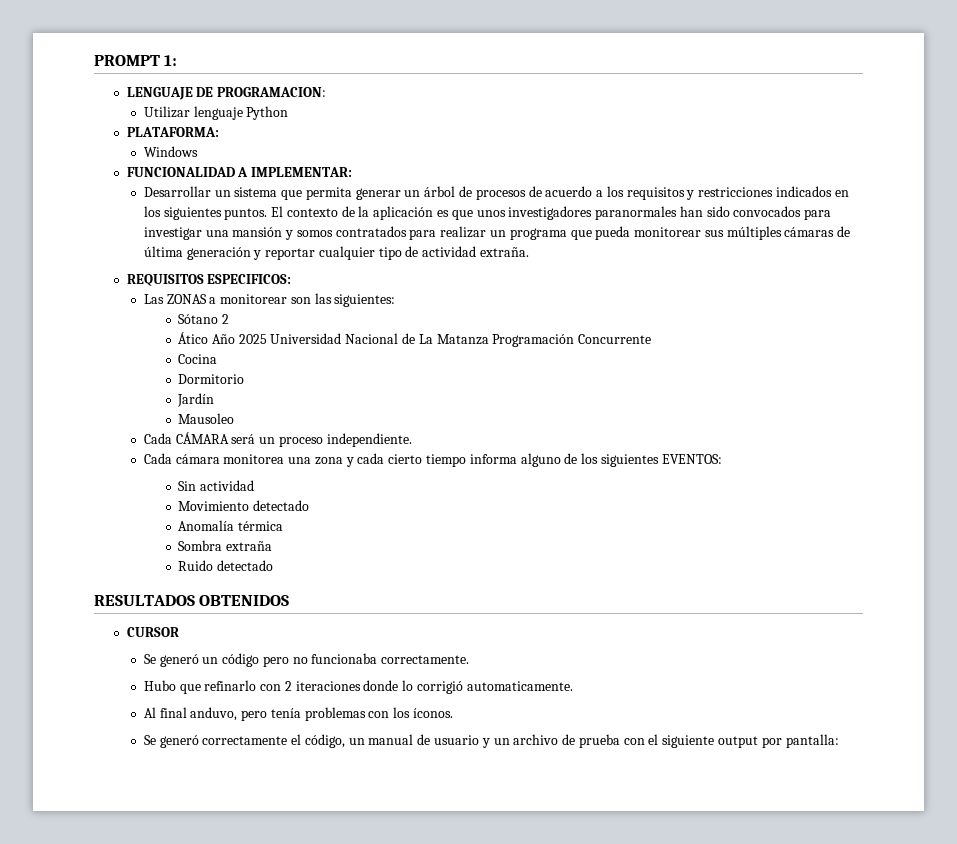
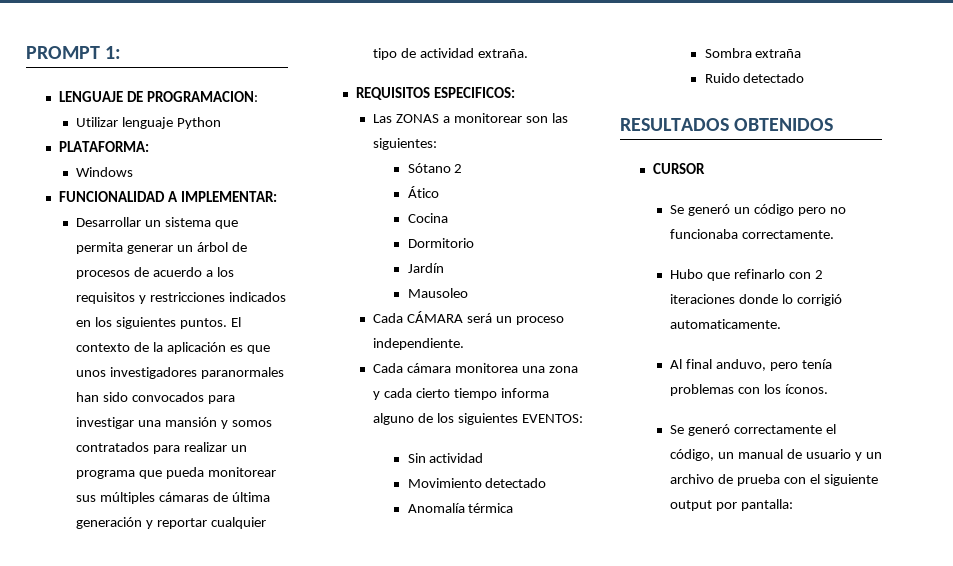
- Ático Año 2025 Universidad Nacional de La Matanza Programación Concurrente
+ Ático

